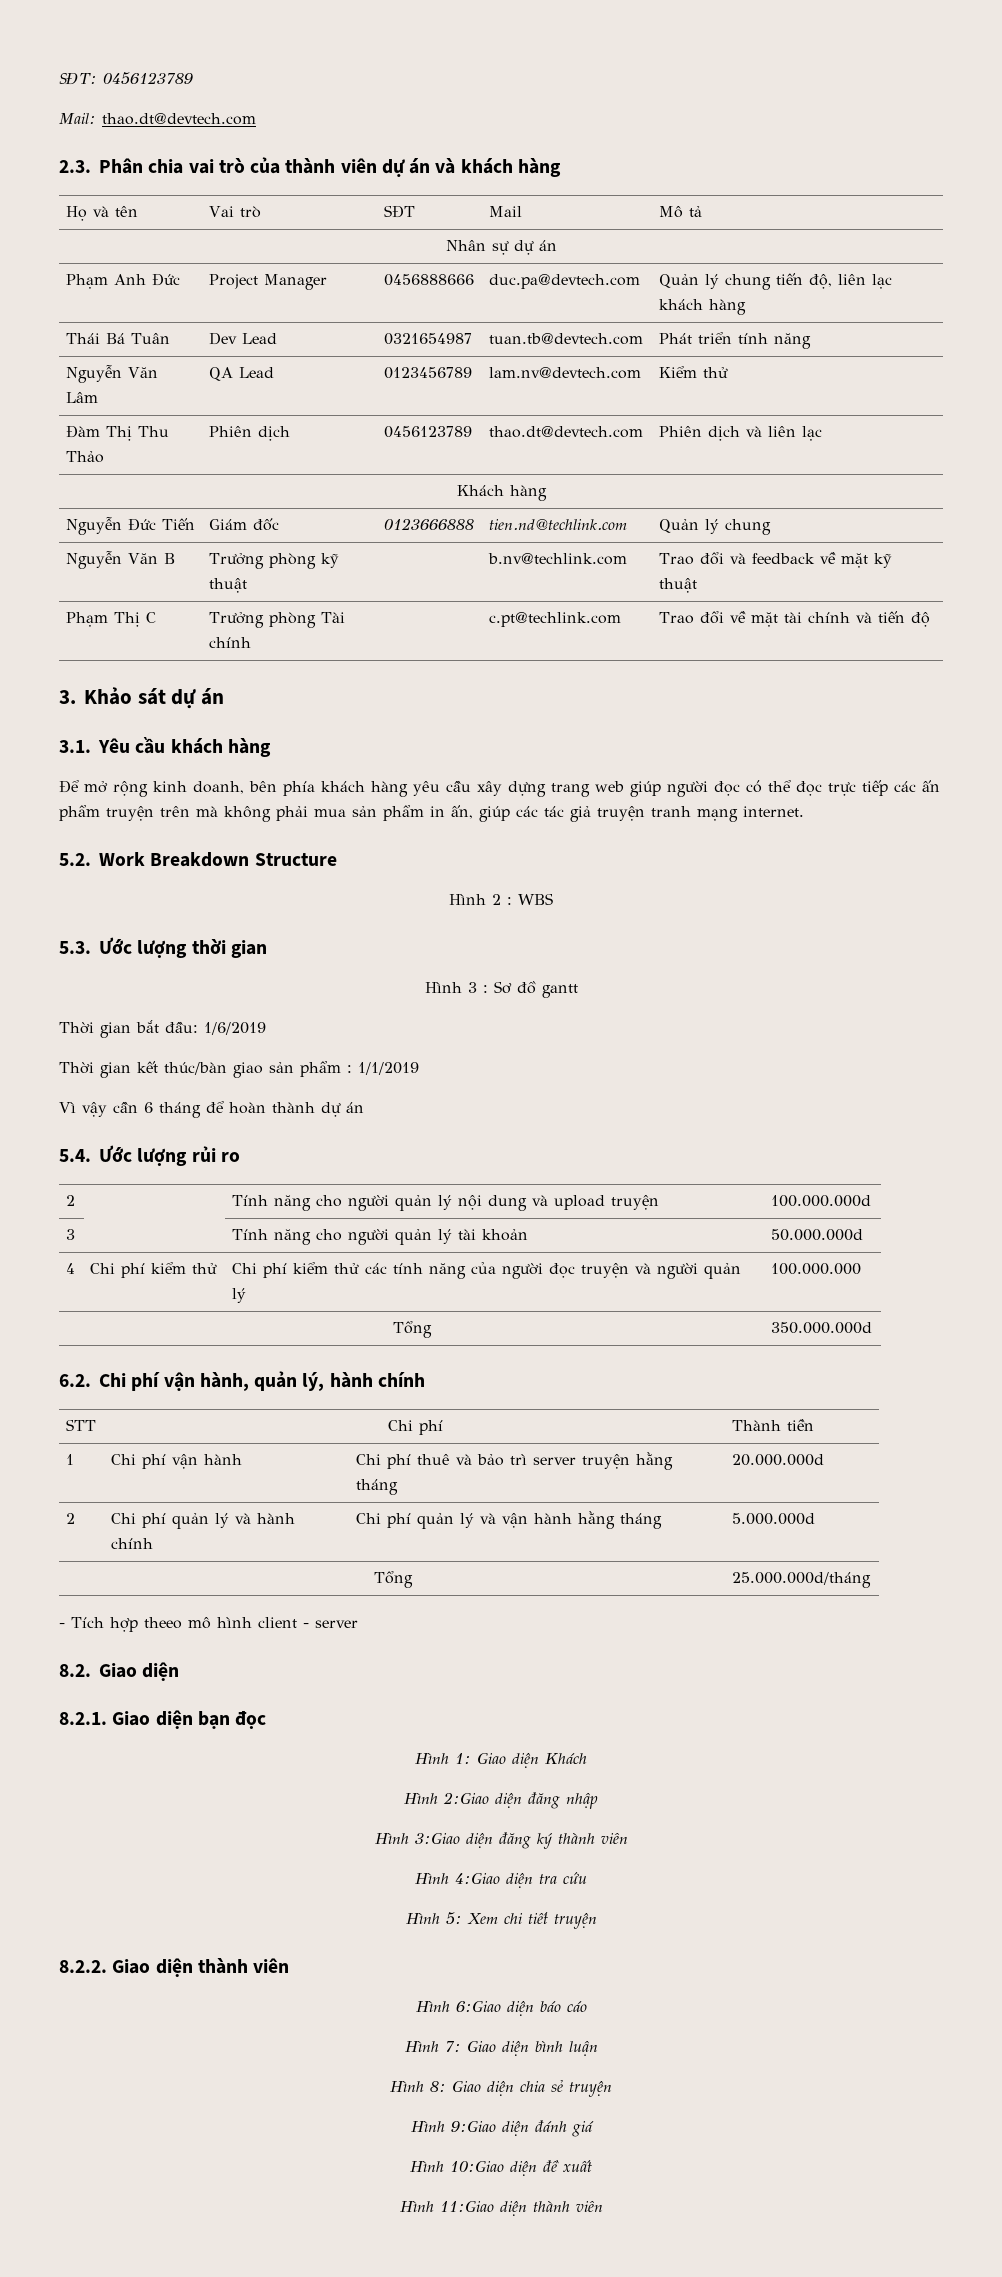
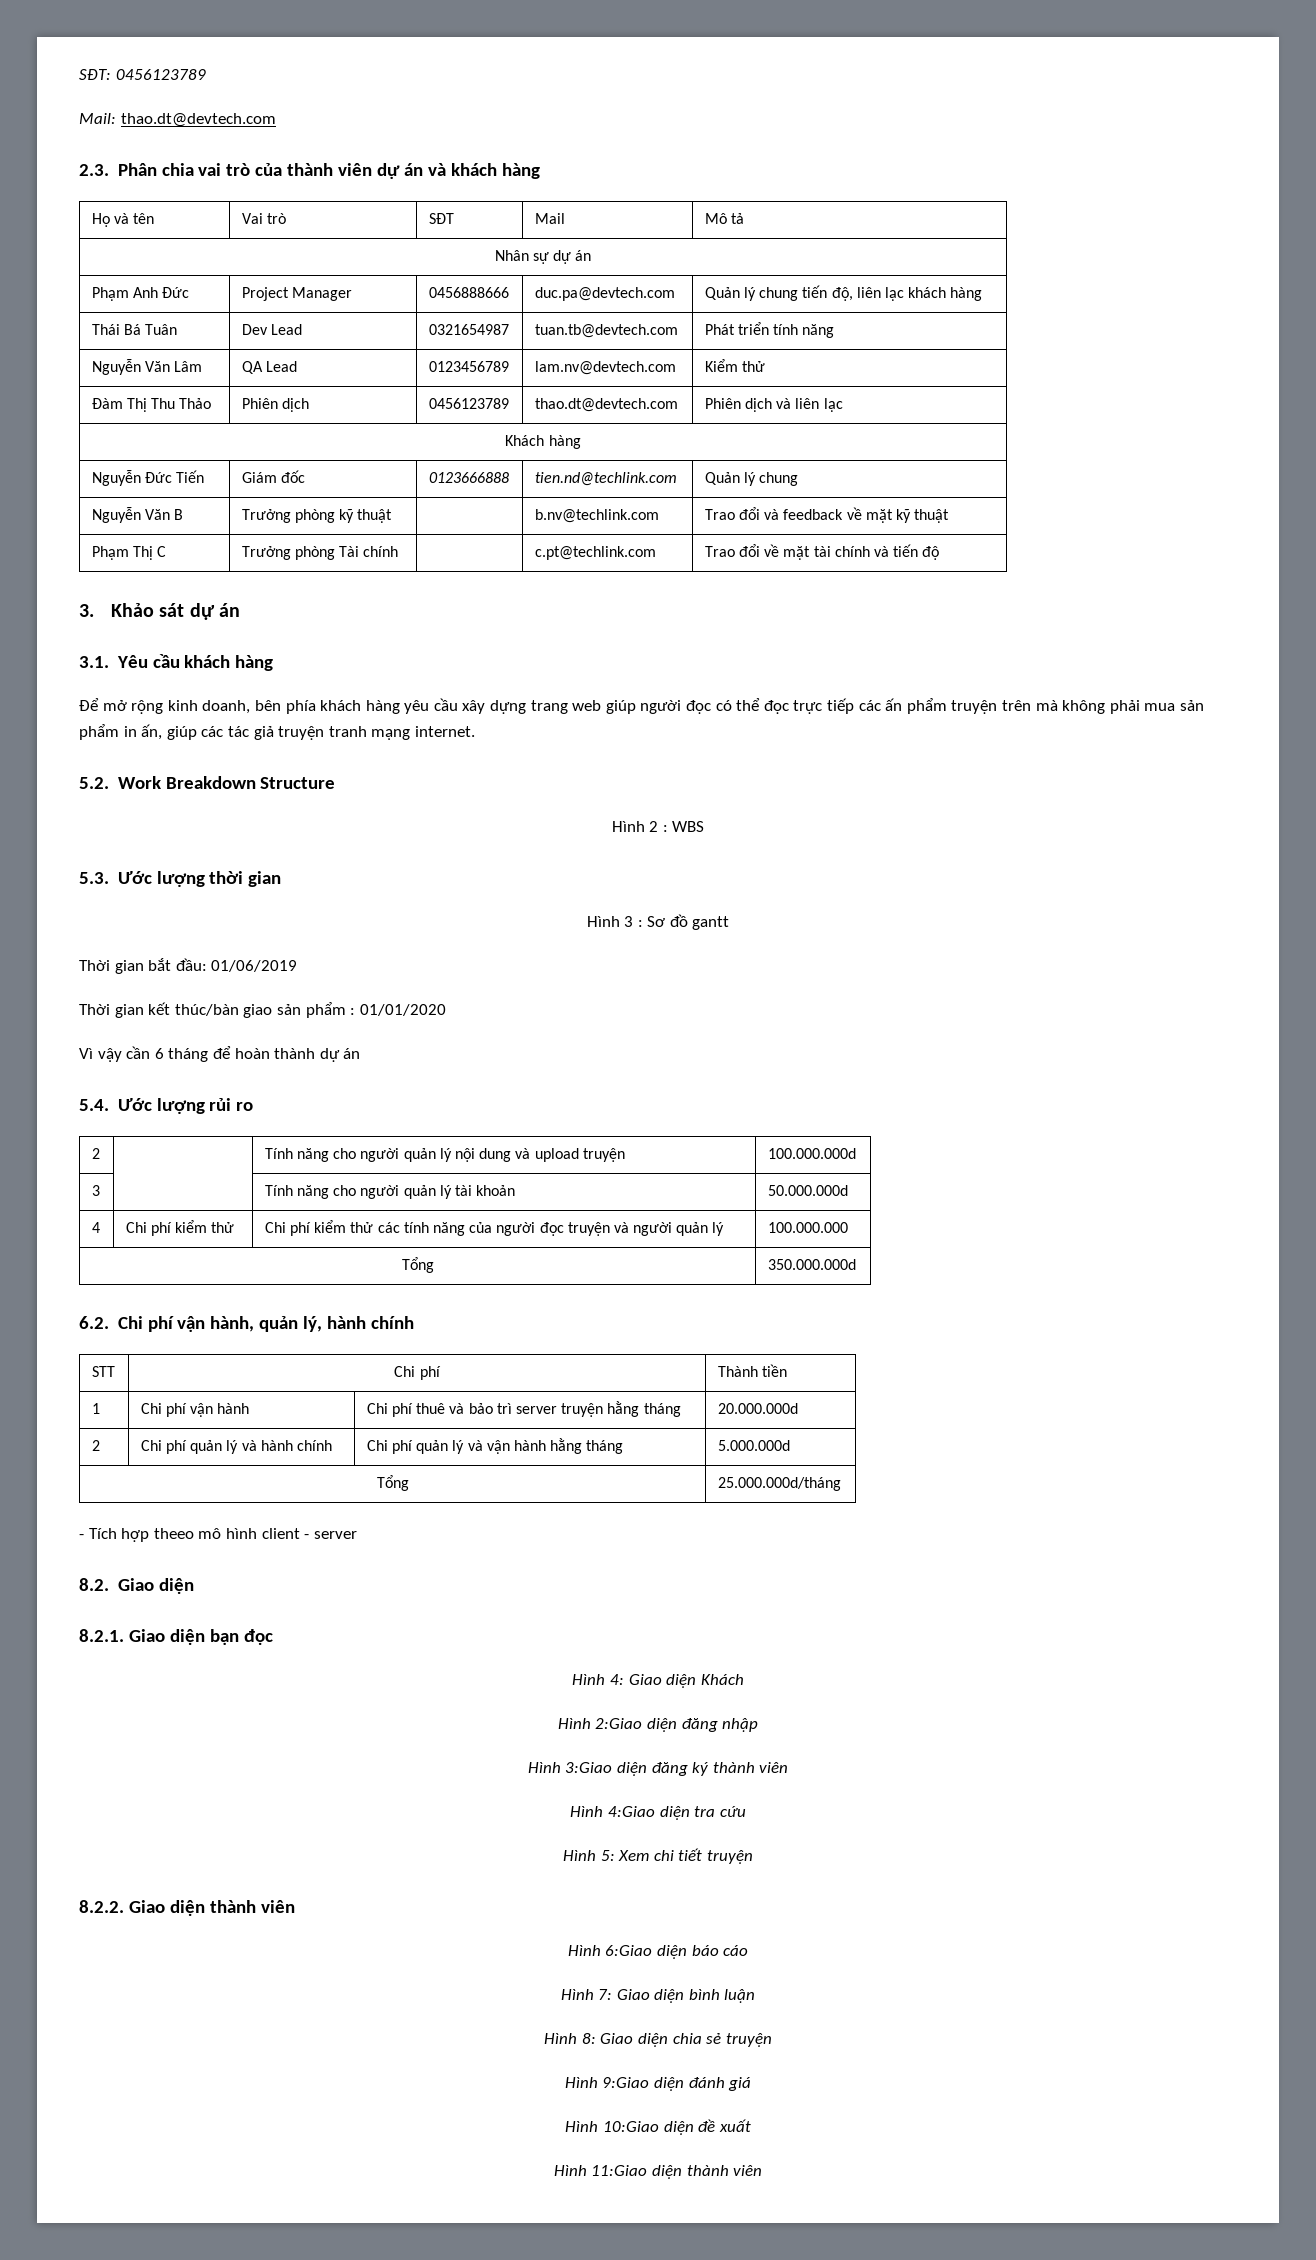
- Thời gian bắt đầu: 1/6/2019
+ Thời gian bắt đầu: 01/06/2019
- Thời gian kết thúc/bàn giao sản phẩm : 1/1/2019
+ Thời gian kết thúc/bàn giao sản phẩm : 01/01/2020
- Hình 1: Giao diện Khách
+ Hình 4: Giao diện Khách

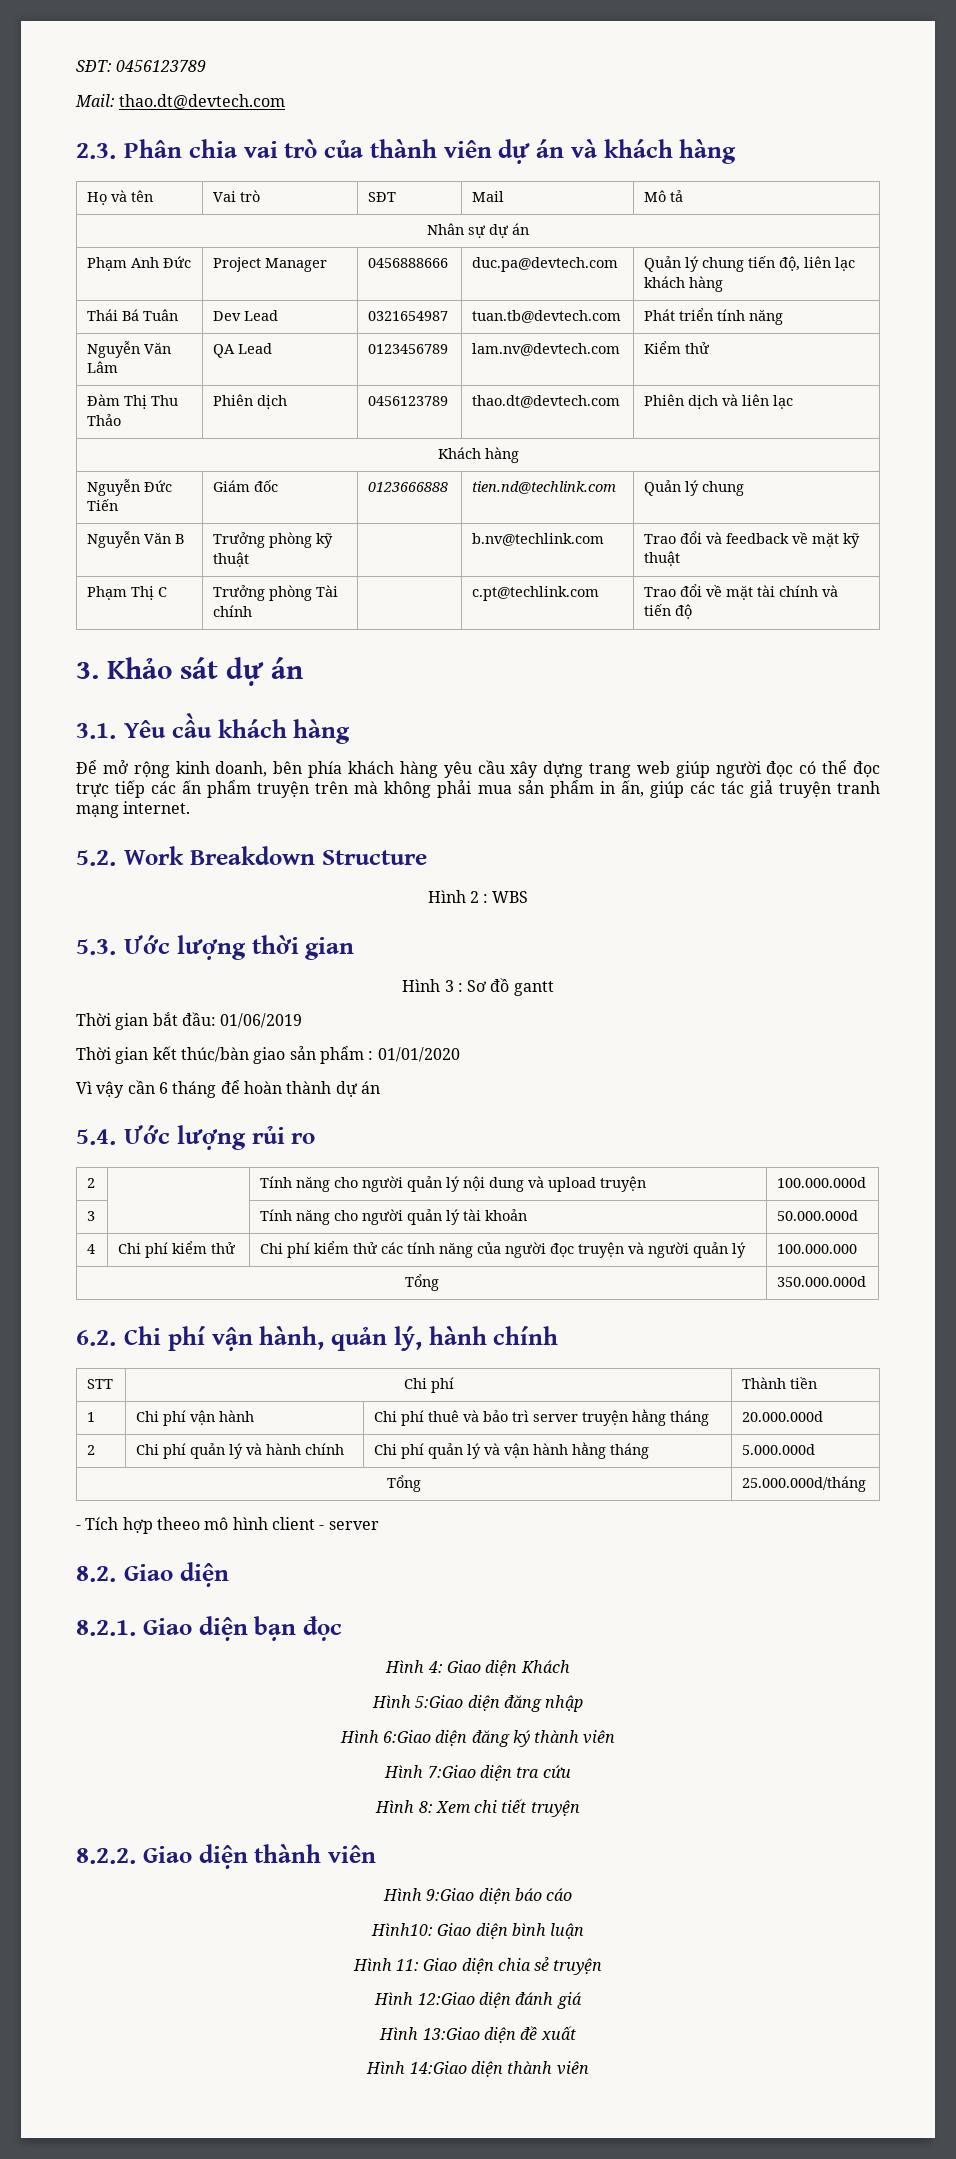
- Hình 2:Giao diện đăng nhập
+ Hình 5:Giao diện đăng nhập
- Hình 3:Giao diện đăng ký thành viên
+ Hình 6:Giao diện đăng ký thành viên
- Hình 4:Giao diện tra cứu
+ Hình 7:Giao diện tra cứu
- Hình 5: Xem chi tiết truyện
+ Hình 8: Xem chi tiết truyện
- Hình 6:Giao diện báo cáo
+ Hình 9:Giao diện báo cáo
- Hình 7: Giao diện bình luận
+ Hình10: Giao diện bình luận
- Hình 8: Giao diện chia sẻ truyện
+ Hình 11: Giao diện chia sẻ truyện
- Hình 9:Giao diện đánh giá
+ Hình 12:Giao diện đánh giá
- Hình 10:Giao diện đề xuất
+ Hình 13:Giao diện đề xuất
- Hình 11:Giao diện thành viên
+ Hình 14:Giao diện thành viên

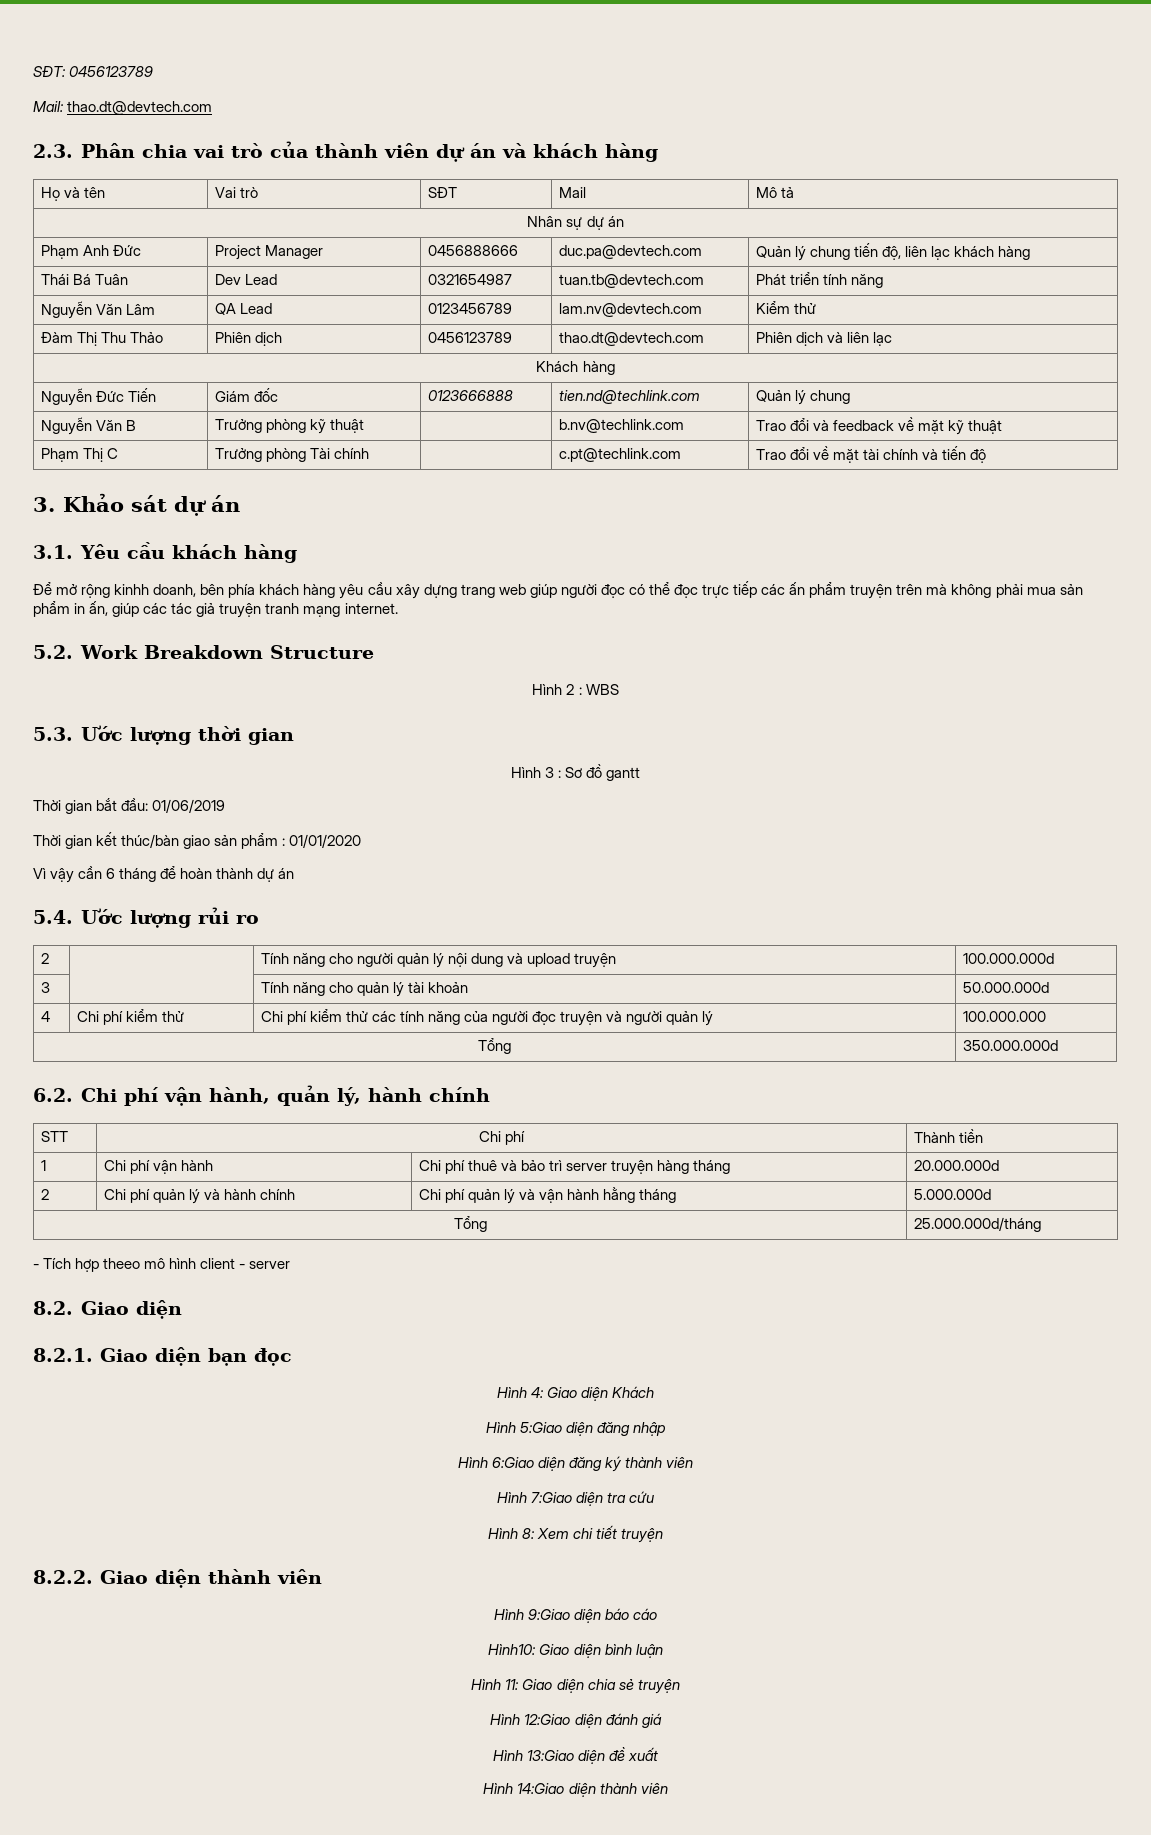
- Để mở rộng kinh doanh, bên phía khách hàng yêu cầu xây dựng trang web giúp người đọc có thể đọc trực tiếp các ấn phẩm truyện trên mà không phải mua sản phẩm in ấn, giúp các tác giả truyện tranh mạng internet.
+ Để mở rộng kinhh doanh, bên phía khách hàng yêu cầu xây dựng trang web giúp người đọc có thể đọc trực tiếp các ấn phẩm truyện trên mà không phải mua sản phẩm in ấn, giúp các tác giả truyện tranh mạng internet.
- 3 | | Tính năng cho người quản lý tài khoản | 50.000.000d
+ 3 | | Tính năng cho quản lý tài khoản | 50.000.000d
- 1 | Chi phí vận hành | Chi phí thuê và bảo trì server truyện hằng tháng | 20.000.000d
+ 1 | Chi phí vận hành | Chi phí thuê và bảo trì server truyện hàng tháng | 20.000.000d

